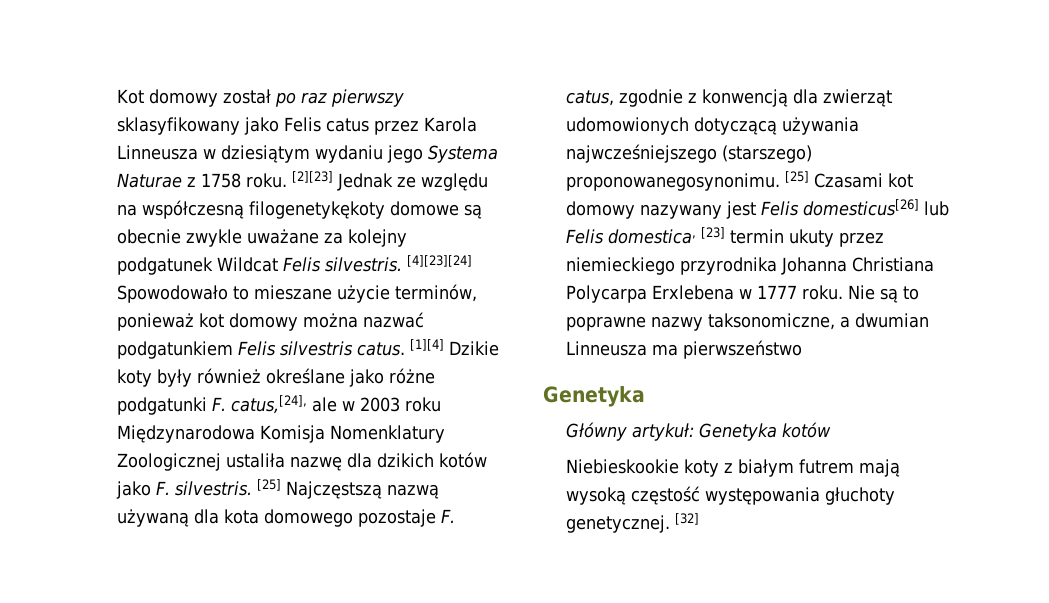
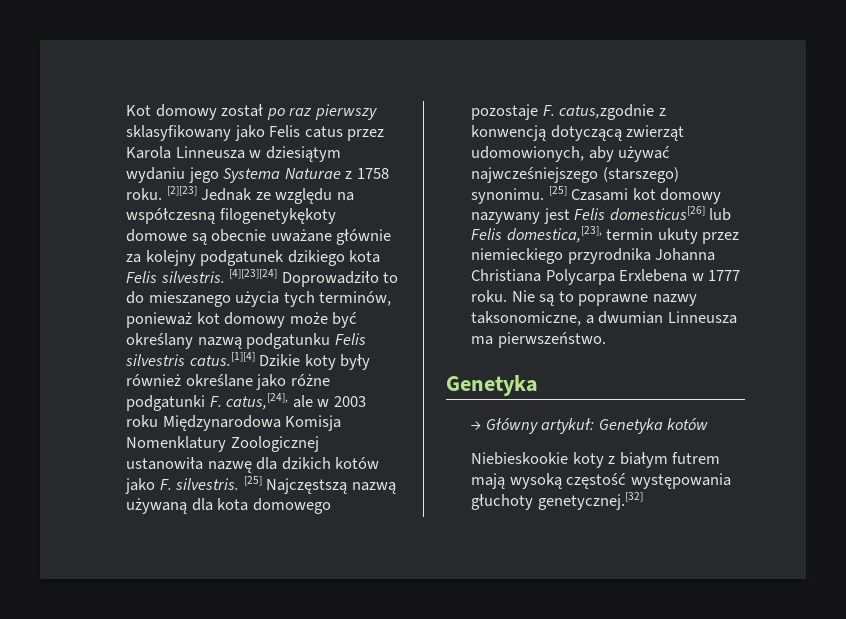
- [2][23] Jednak ze względu na współczesną filogenetykękoty domowe są obecnie zwykle uważane za kolejny podgatunek Wildcat Felis silvestris.
+ [2][23] Jednak ze względu na współczesną filogenetykękoty domowe są obecnie uważane głównie za kolejny podgatunek dzikiego kota Felis silvestris.
- [4][23][24] Spowodowało to mieszane użycie terminów, ponieważ kot domowy można nazwać podgatunkiem Felis silvestris catus. [1][4] Dzikie koty były również określane jako różne podgatunki F. catus,[24], ale w 2003 roku Międzynarodowa Komisja Nomenklatury Zoologicznej ustaliła nazwę dla dzikich kotów jako F. silvestris.
+ [4][23][24] Doprowadziło to do mieszanego użycia tych terminów, ponieważ kot domowy może być określany nazwą podgatunku Felis silvestris catus.[1][4] Dzikie koty były również określane jako różne podgatunki F. catus,[24], ale w 2003 roku Międzynarodowa Komisja Nomenklatury Zoologicznej ustanowiła nazwę dla dzikich kotów jako F. silvestris.
- [25] Najczęstszą nazwą używaną dla kota domowego pozostaje F. catus, zgodnie z konwencją dla zwierząt udomowionych dotyczącą używania najwcześniejszego (starszego) proponowanegosynonimu.
+ [25] Najczęstszą nazwą używaną dla kota domowego pozostaje F. catus,zgodnie z konwencją dotyczącą zwierząt udomowionych, aby używać najwcześniejszego (starszego) synonimu.
- [25] Czasami kot domowy nazywany jest Felis domesticus[26] lub Felis domestica, [23] termin ukuty przez niemieckiego przyrodnika Johanna Christiana Polycarpa Erxlebena w 1777 roku.
+ [25] Czasami kot domowy nazywany jest Felis domesticus[26] lub Felis domestica,[23], termin ukuty przez niemieckiego przyrodnika Johanna Christiana Polycarpa Erxlebena w 1777 roku.
- Nie są to poprawne nazwy taksonomiczne, a dwumian Linneusza ma pierwszeństwo
+ Nie są to poprawne nazwy taksonomiczne, a dwumian Linneusza ma pierwszeństwo.
- Główny artykuł: Genetyka kotów
+ → Główny artykuł: Genetyka kotów
- Niebieskookie koty z białym futrem mają wysoką częstość występowania głuchoty genetycznej. [32]
+ Niebieskookie koty z białym futrem mają wysoką częstość występowania głuchoty genetycznej.[32]

